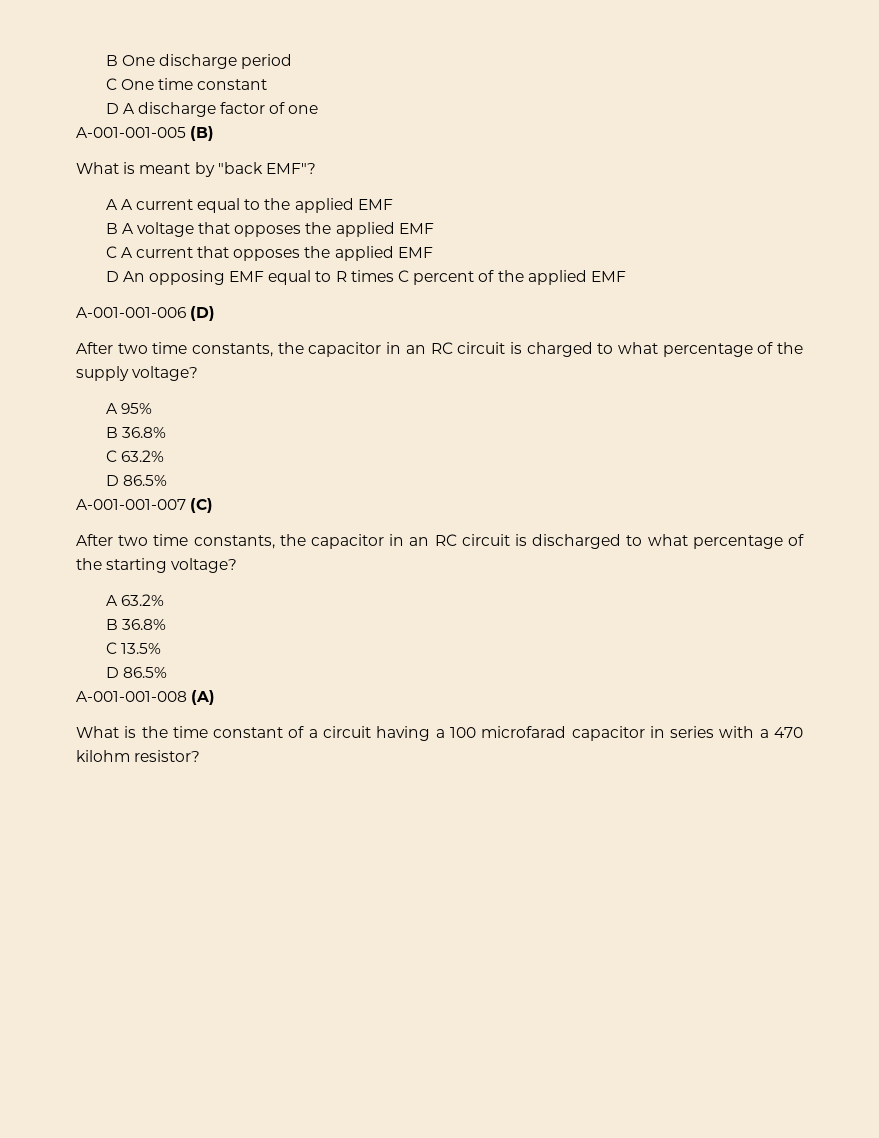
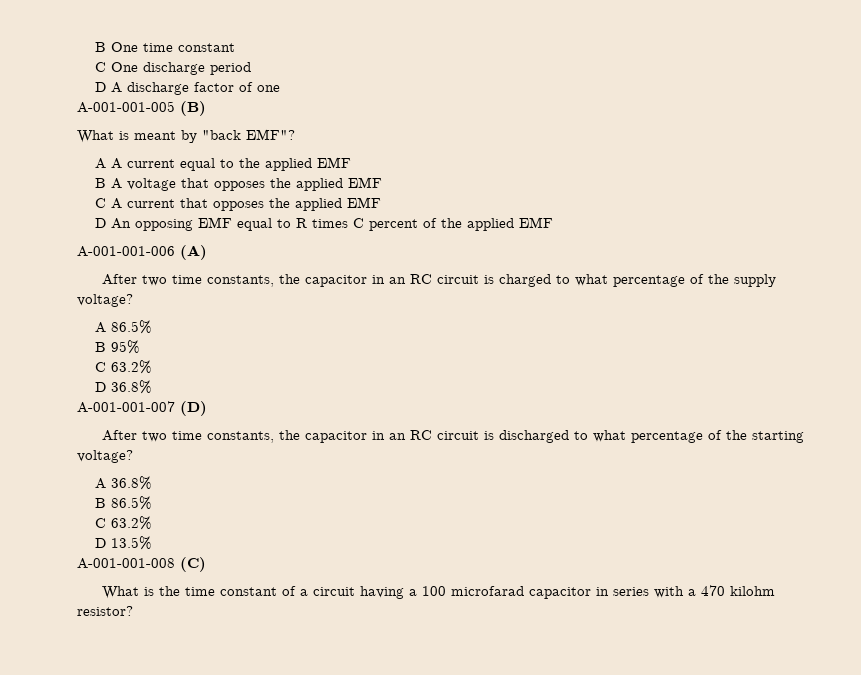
- B One discharge period
- C One time constant
+ B One time constant
+ C One discharge period
- A-001-001-006 (D)
+ A-001-001-006 (A)
- A 95%
- B 36.8%
+ A 86.5%
+ B 95%
  C 63.2%
- D 86.5%
+ D 36.8%
- A-001-001-007 (C)
+ A-001-001-007 (D)
- A 63.2%
- B 36.8%
- C 13.5%
- D 86.5%
+ A 36.8%
+ B 86.5%
+ C 63.2%
+ D 13.5%
- A-001-001-008 (A)
+ A-001-001-008 (C)

